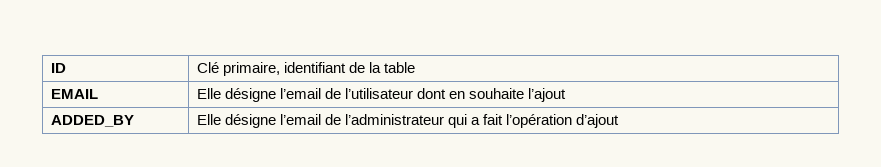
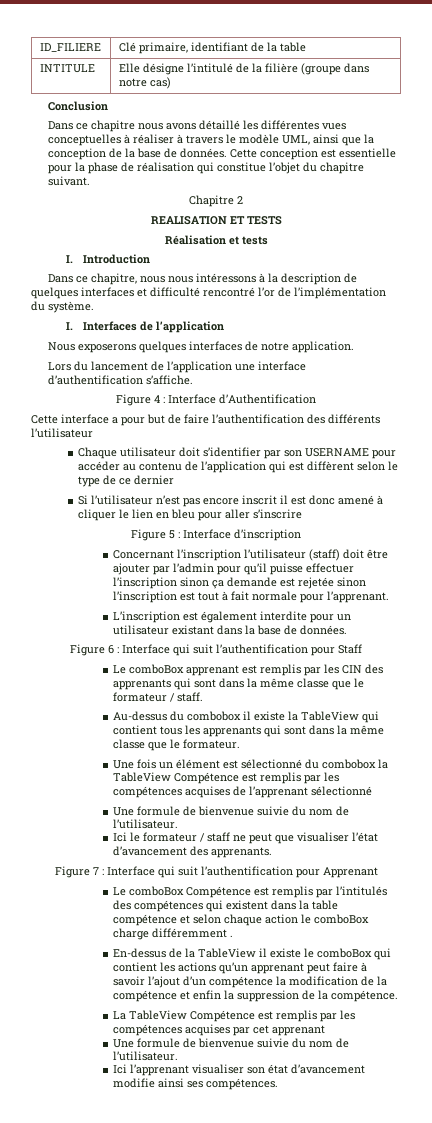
- ID | Clé primaire, identifiant de la table
+ ID_FILIERE | Clé primaire, identifiant de la table
- EMAIL | Elle désigne l’email de l’utilisateur dont en souhaite l’ajout
- ADDED_BY | Elle désigne l’email de l’administrateur qui a fait l’opération d’ajout
+ INTITULE | Elle désigne l’intitulé de la filière (groupe dans notre cas)
+ Conclusion
+ Dans ce chapitre nous avons détaillé les différentes vues conceptuelles à réaliser à travers le modèle UML, ainsi que la conception de la base de données. Cette conception est essentielle pour la phase de réalisation qui constitue l’objet du chapitre suivant.
+ Chapitre 2
+ REALISATION ET TESTS
+ Réalisation et tests
+ I. Introduction
+ Dans ce chapitre, nous nous intéressons à la description de quelques interfaces et difficulté rencontré l’or de l’implémentation du système.
+ I. Interfaces de l’application
+ Nous exposerons quelques interfaces de notre application.
+ Lors du lancement de l’application une interface d’authentification s’affiche.
+ Figure 4 : Interface d’Authentification
+ Cette interface a pour but de faire l’authentification des différents l’utilisateur
+ Chaque utilisateur doit s’identifier par son USERNAME pour accéder au contenu de l’application qui est diffèrent selon le type de ce dernier
+ Si l’utilisateur n’est pas encore inscrit il est donc amené à cliquer le lien en bleu pour aller s’inscrire
+ Figure 5 : Interface d’inscription
+ Concernant l’inscription l’utilisateur (staff) doit être ajouter par l’admin pour qu’il puisse effectuer l’inscription sinon ça demande est rejetée sinon l’inscription est tout à fait normale pour l’apprenant.
+ L’inscription est également interdite pour un utilisateur existant dans la base de données.
+ Figure 6 : Interface qui suit l’authentification pour Staff
+ Le comboBox apprenant est remplis par les CIN des apprenants qui sont dans la même classe que le formateur / staff.
+ Au-dessus du combobox il existe la TableView qui contient tous les apprenants qui sont dans la même classe que le formateur.
+ Une fois un élément est sélectionné du combobox la TableView Compétence est remplis par les compétences acquises de l’apprenant sélectionné
+ Une formule de bienvenue suivie du nom de l’utilisateur.
+ Ici le formateur / staff ne peut que visualiser l’état d’avancement des apprenants.
+ Figure 7 : Interface qui suit l’authentification pour Apprenant
+ Le comboBox Compétence est remplis par l’intitulés des compétences qui existent dans la table compétence et selon chaque action le comboBox charge différemment .
+ En-dessus de la TableView il existe le comboBox qui contient les actions qu’un apprenant peut faire à savoir l’ajout d’un compétence la modification de la compétence et enfin la suppression de la compétence.
+ La TableView Compétence est remplis par les compétences acquises par cet apprenant
+ Une formule de bienvenue suivie du nom de l’utilisateur.
+ Ici l’apprenant visualiser son état d’avancement modifie ainsi ses compétences.

